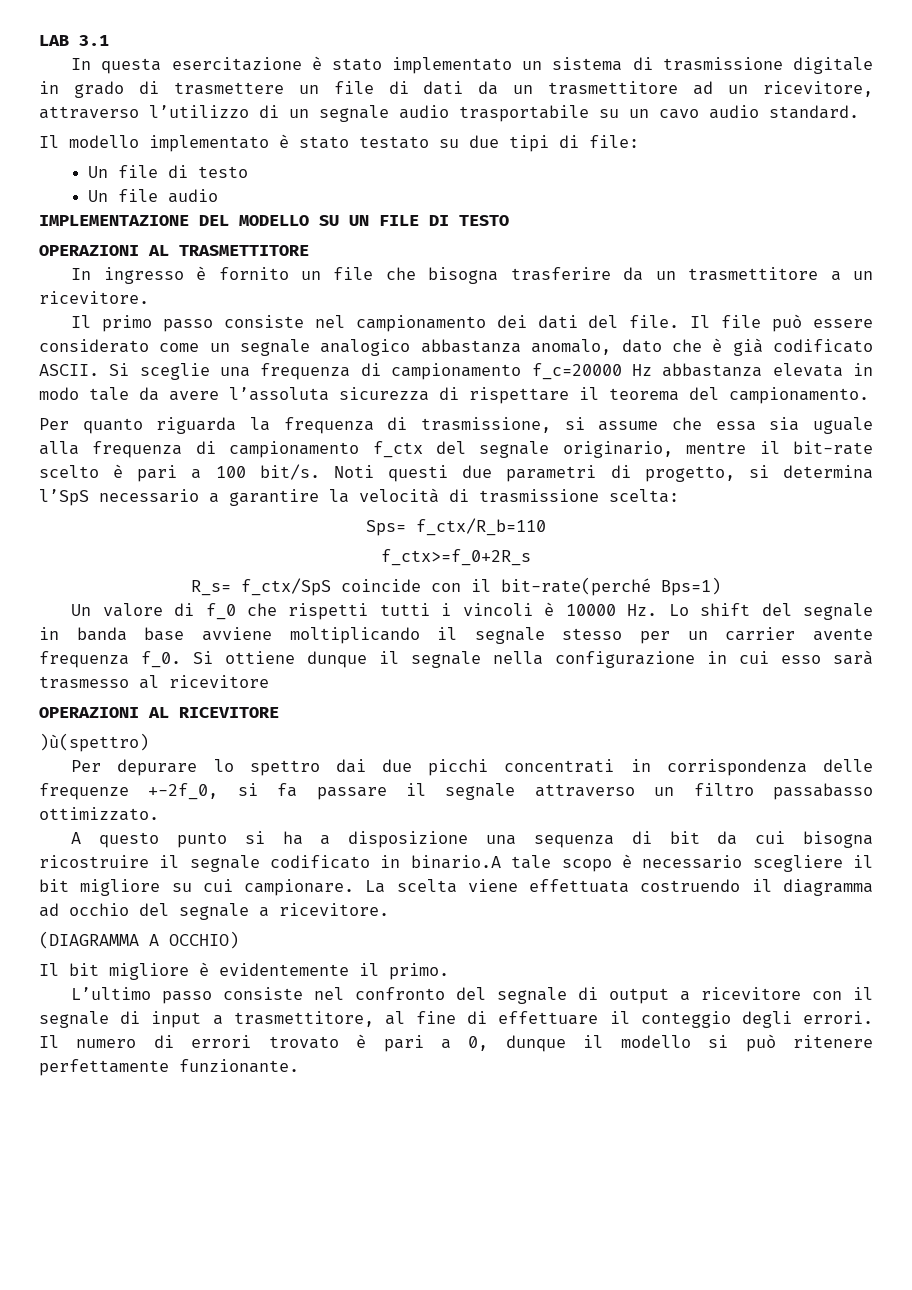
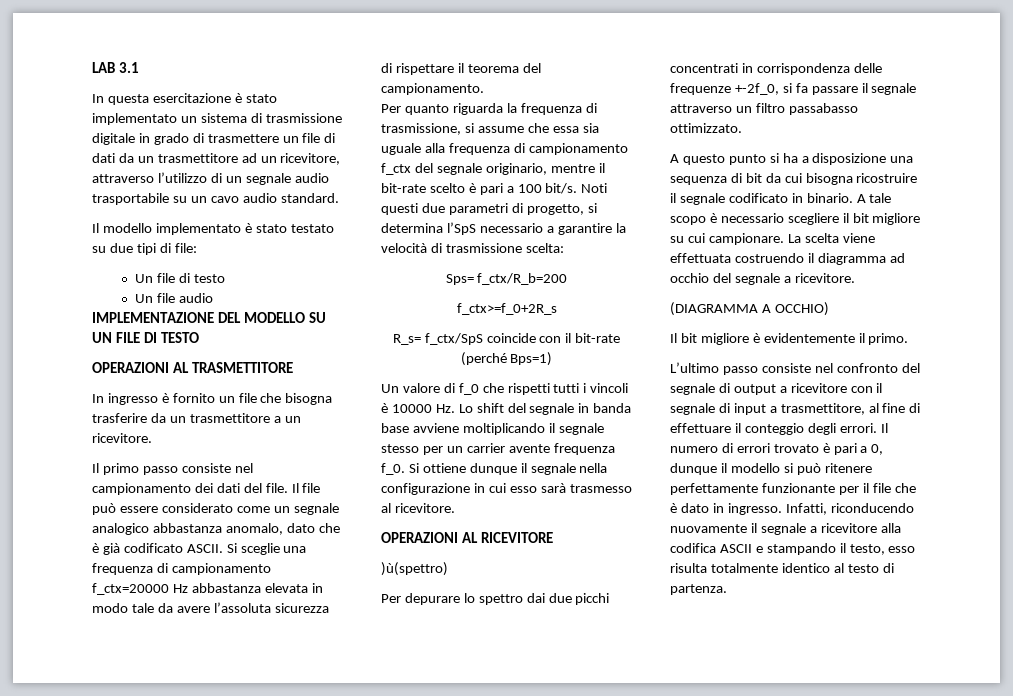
- Si sceglie una frequenza di campionamento f_c=20000 Hz abbastanza elevata in modo tale da avere l’assoluta sicurezza di rispettare il teorema del campionamento.
+ Si sceglie una frequenza di campionamento f_ctx=20000 Hz abbastanza elevata in modo tale da avere l’assoluta sicurezza di rispettare il teorema del campionamento.
- Sps= f_ctx/R_b=110
+ Sps= f_ctx/R_b=200
- R_s= f_ctx/SpS coincide con il bit-rate(perché Bps=1)
+ R_s= f_ctx/SpS coincide con il bit-rate (perché Bps=1)
- Si ottiene dunque il segnale nella configurazione in cui esso sarà trasmesso al ricevitore
+ Si ottiene dunque il segnale nella configurazione in cui esso sarà trasmesso al ricevitore.
- A questo punto si ha a disposizione una sequenza di bit da cui bisogna ricostruire il segnale codificato in binario.A tale scopo è necessario scegliere il bit migliore su cui campionare.
+ A questo punto si ha a disposizione una sequenza di bit da cui bisogna ricostruire il segnale codificato in binario. A tale scopo è necessario scegliere il bit migliore su cui campionare.
- Il numero di errori trovato è pari a 0, dunque il modello si può ritenere perfettamente funzionante.
+ Il numero di errori trovato è pari a 0, dunque il modello si può ritenere perfettamente funzionante per il file che è dato in ingresso. Infatti, riconducendo nuovamente il segnale a ricevitore alla codifica ASCII e stampando il testo, esso risulta totalmente identico al testo di partenza.

